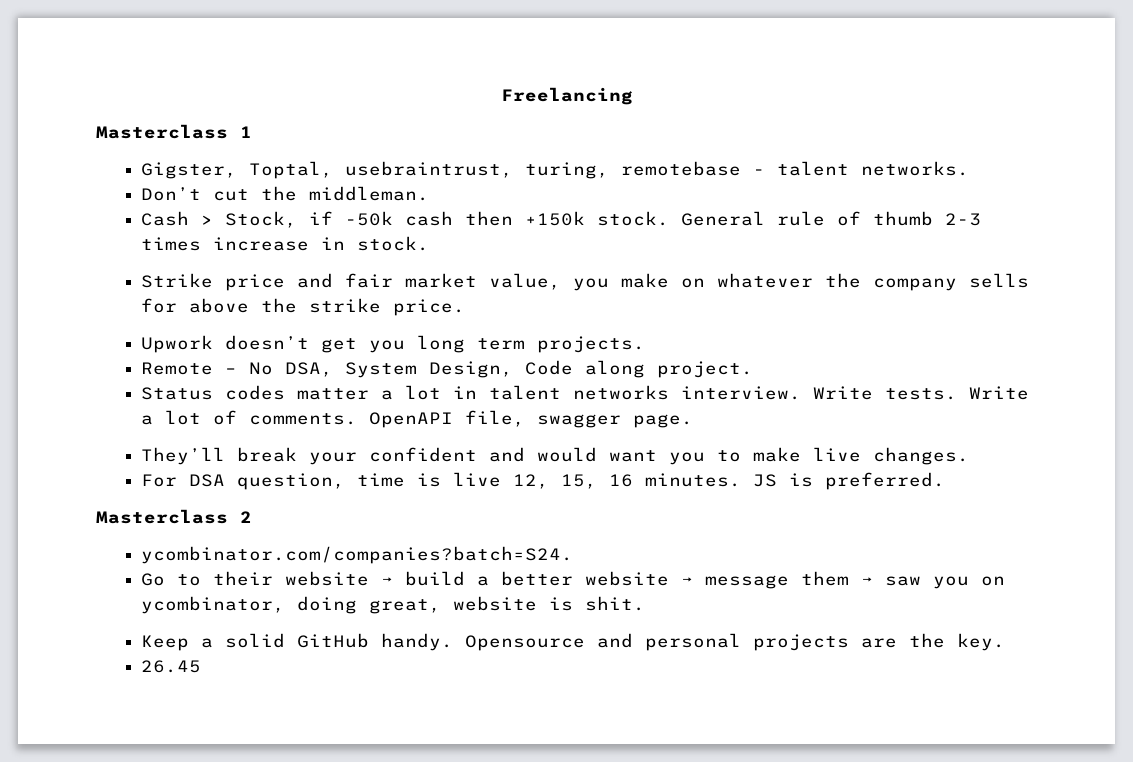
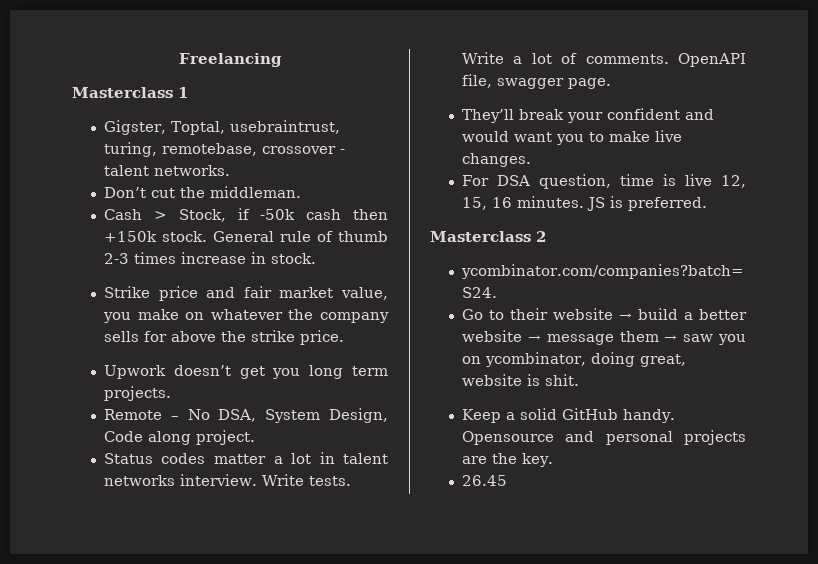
- Gigster, Toptal, usebraintrust, turing, remotebase - talent networks.
+ Gigster, Toptal, usebraintrust, turing, remotebase, crossover - talent networks.

